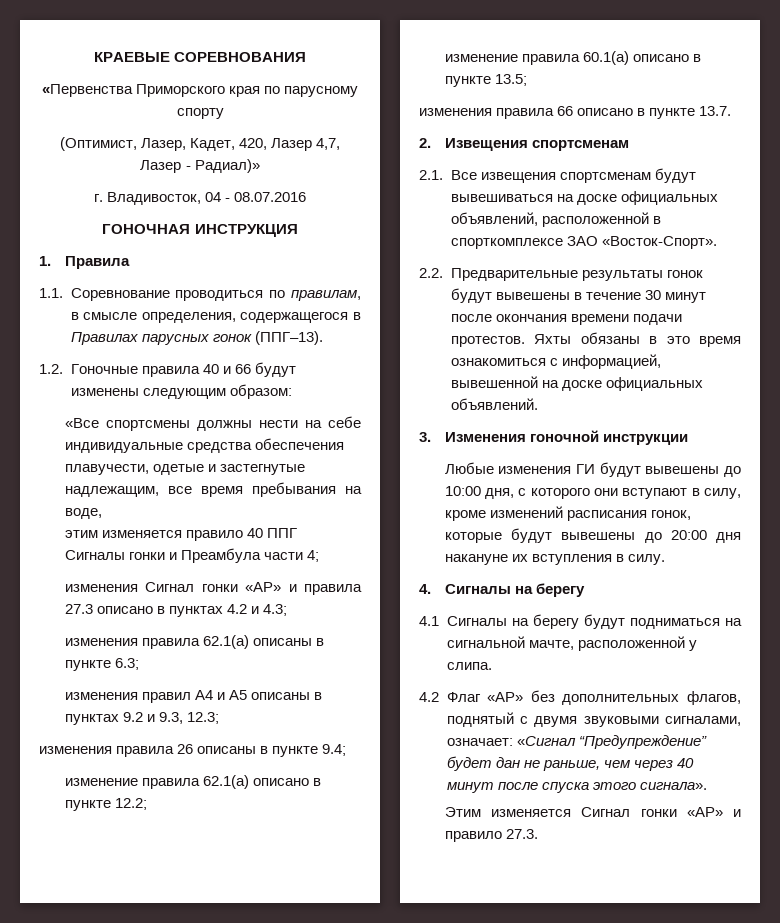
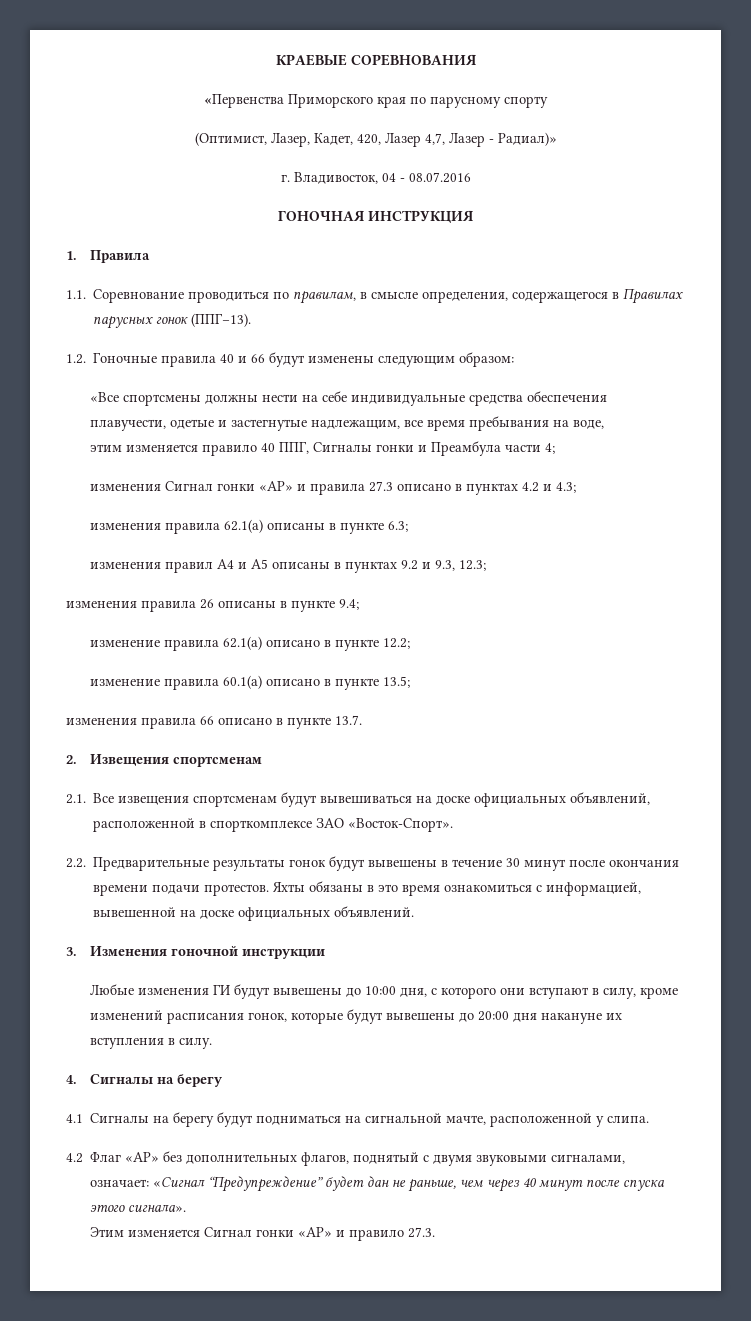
- этим изменяется правило 40 ППГ Сигналы гонки и Преамбула части 4;
+ этим изменяется правило 40 ППГ, Сигналы гонки и Преамбула части 4;

